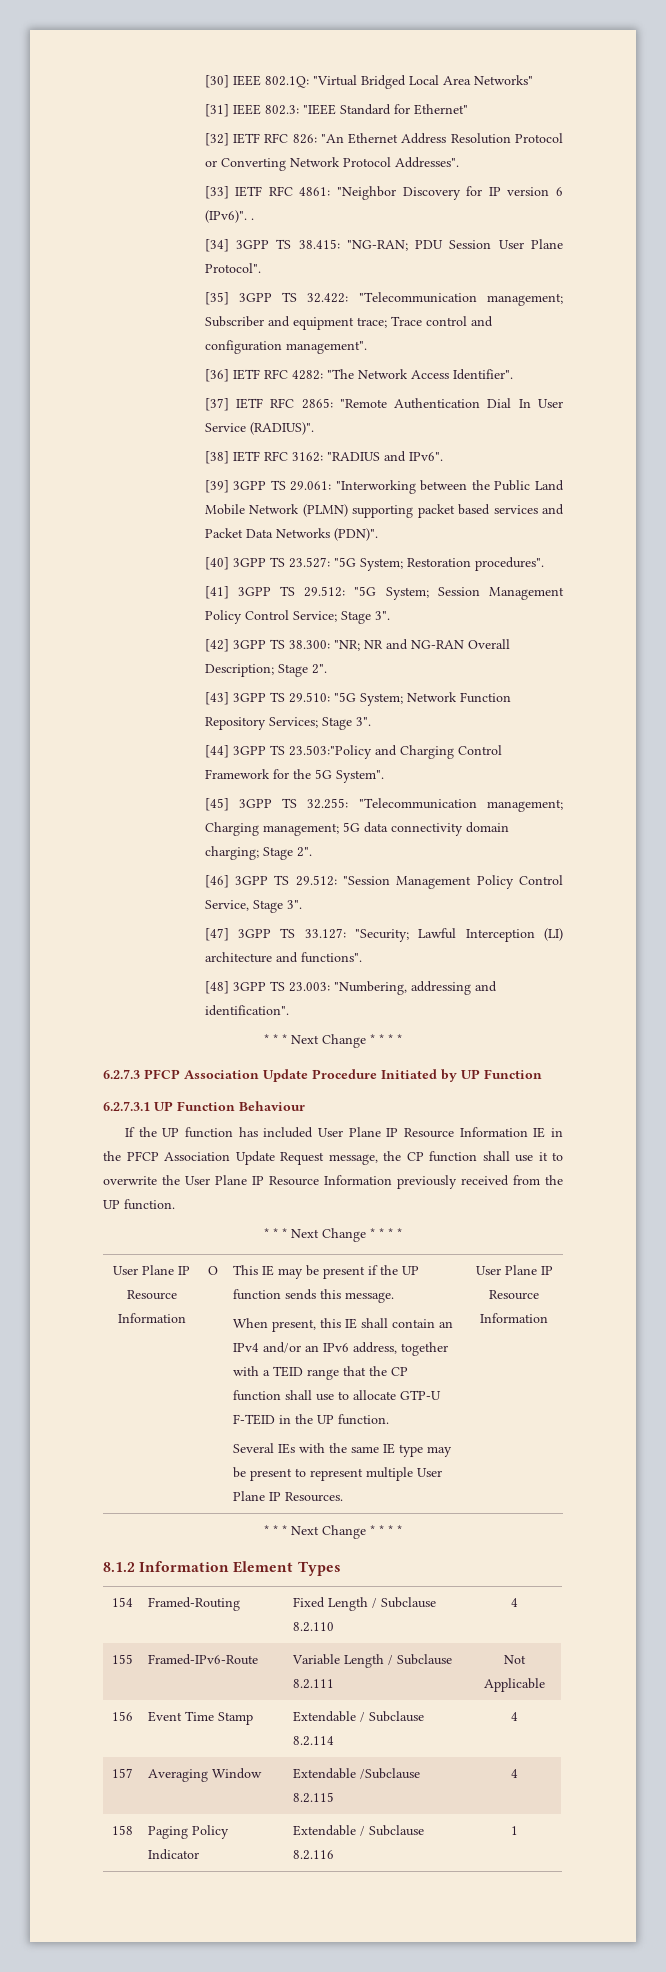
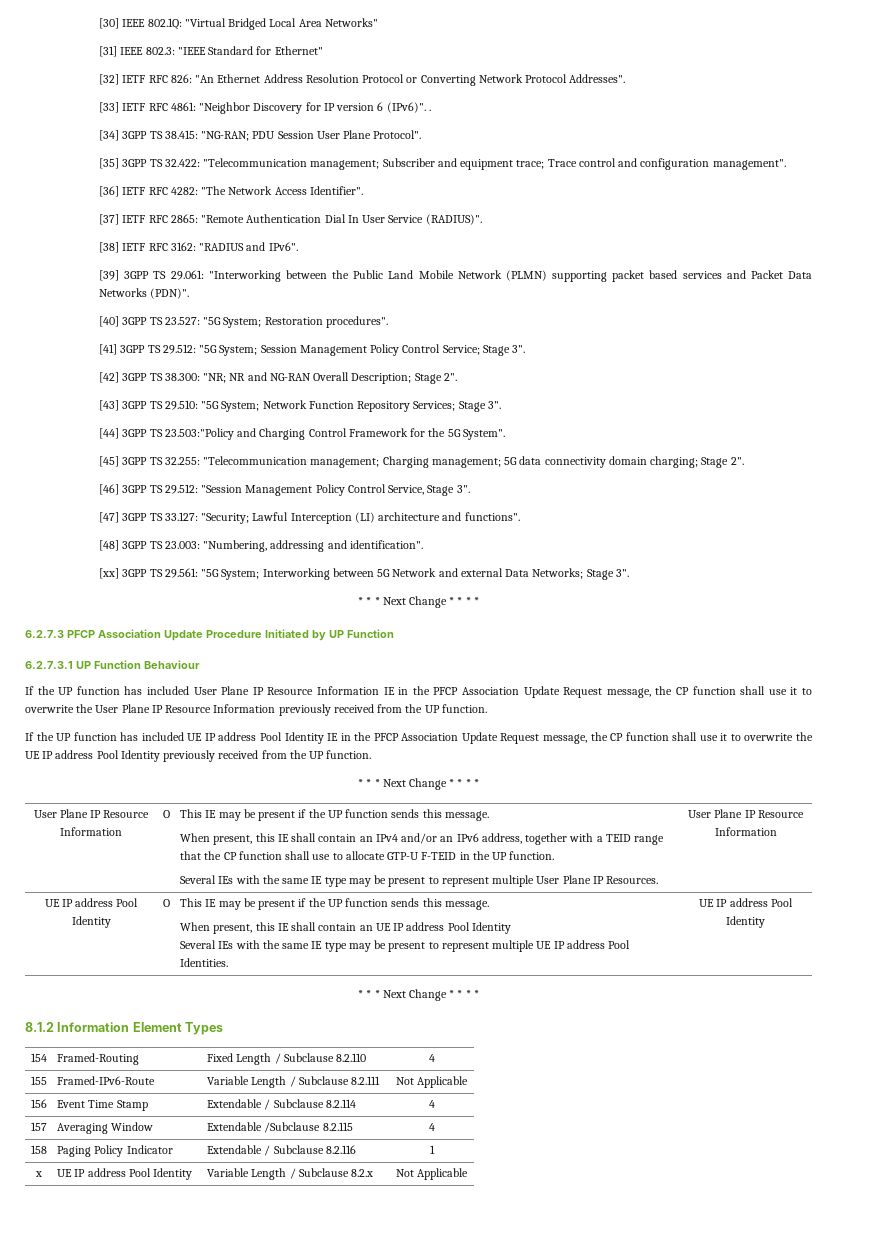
+ [xx] 3GPP TS 29.561: "5G System; Interworking between 5G Network and external Data Networks; Stage 3".
+ If the UP function has included UE IP address Pool Identity IE in the PFCP Association Update Request message, the CP function shall use it to overwrite the UE IP address Pool Identity previously received from the UP function.
+ UE IP address Pool Identity | O | This IE may be present if the UP function sends this message.
+ When present, this IE shall contain an UE IP address Pool Identity
+ Several IEs with the same IE type may be present to represent multiple UE IP address Pool Identities. | UE IP address Pool Identity
+ x | UE IP address Pool Identity | Variable Length / Subclause 8.2.x | Not Applicable

